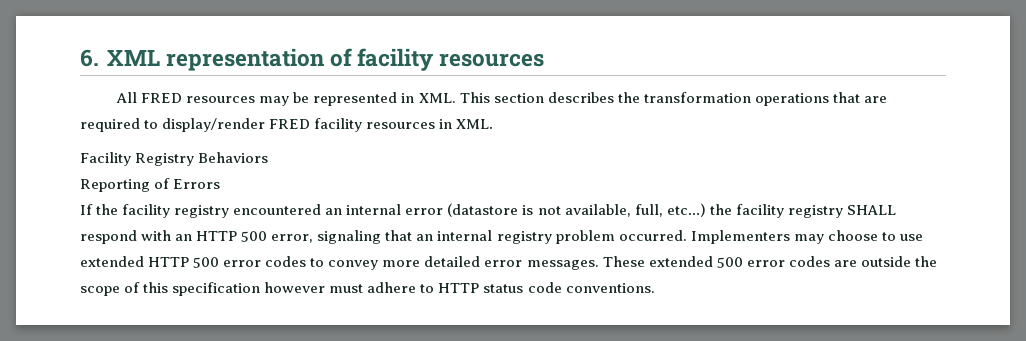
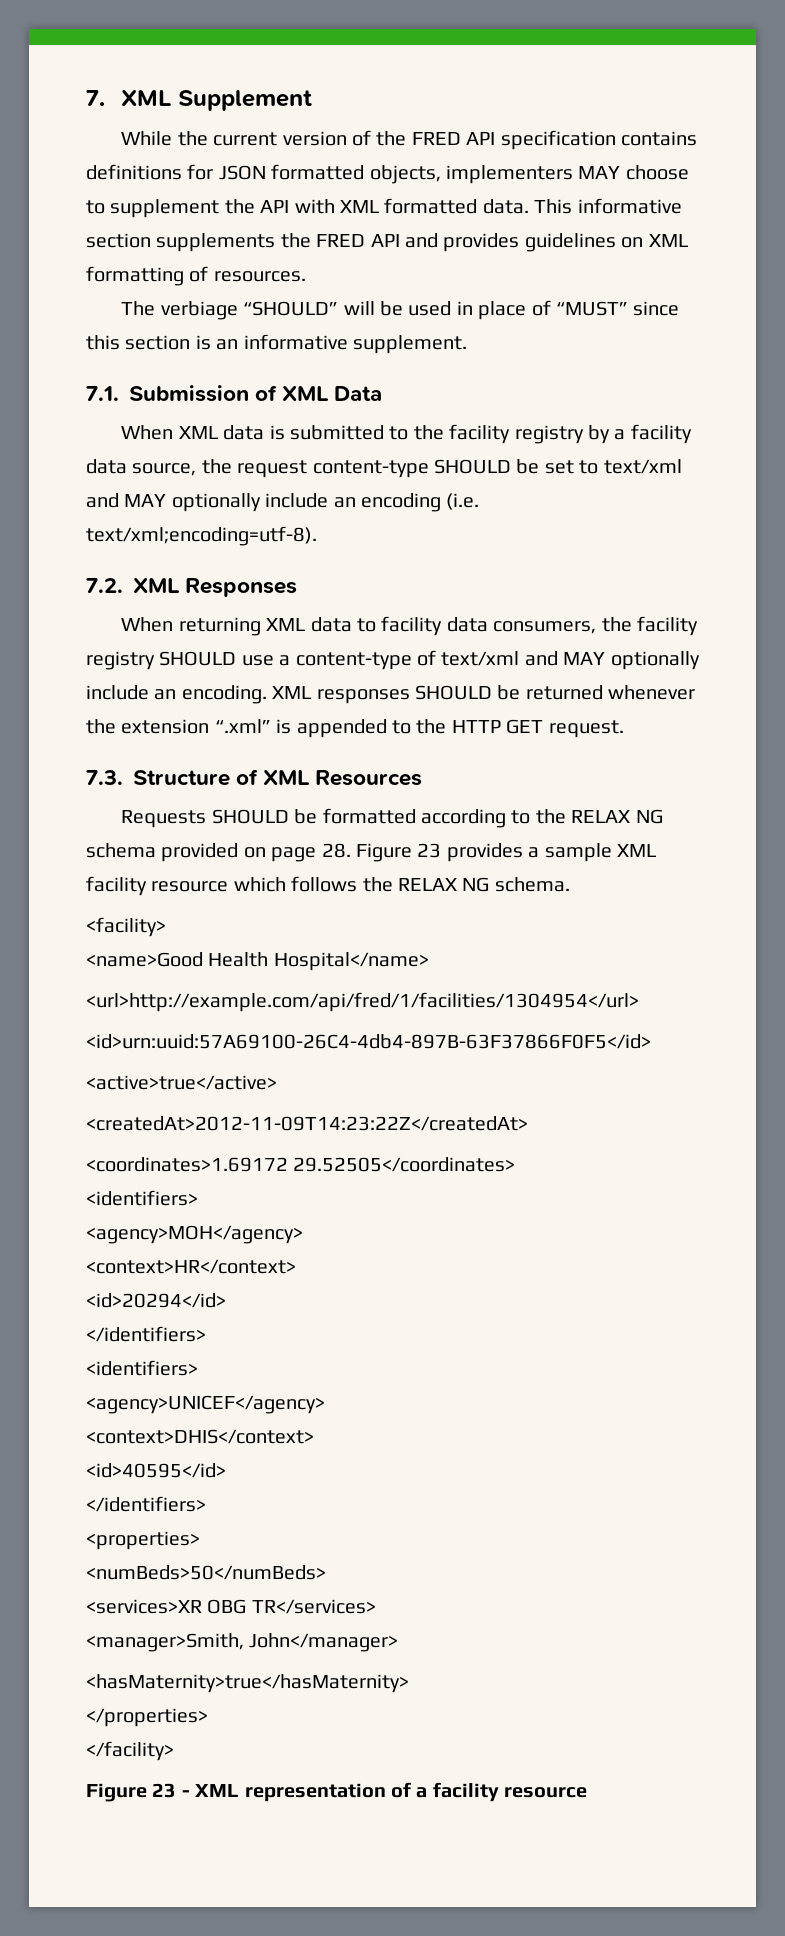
- 6. XML representation of facility resources
- All FRED resources may be represented in XML. This section describes the transformation operations that are required to display/render FRED facility resources in XML.
- Facility Registry Behaviors
- Reporting of Errors
- If the facility registry encountered an internal error (datastore is not available, full, etc…) the facility registry SHALL respond with an HTTP 500 error, signaling that an internal registry problem occurred. Implementers may choose to use extended HTTP 500 error codes to convey more detailed error messages. These extended 500 error codes are outside the scope of this specification however must adhere to HTTP status code conventions.
+ 7. XML Supplement
+ While the current version of the FRED API specification contains definitions for JSON formatted objects, implementers MAY choose to supplement the API with XML formatted data. This informative section supplements the FRED API and provides guidelines on XML formatting of resources.
+ The verbiage “SHOULD” will be used in place of “MUST” since this section is an informative supplement.
+ 7.1. Submission of XML Data
+ When XML data is submitted to the facility registry by a facility data source, the request content-type SHOULD be set to text/xml and MAY optionally include an encoding (i.e. text/xml;encoding=utf-8).
+ 7.2. XML Responses
+ When returning XML data to facility data consumers, the facility registry SHOULD use a content-type of text/xml and MAY optionally include an encoding. XML responses SHOULD be returned whenever the extension “.xml” is appended to the HTTP GET request.
+ 7.3. Structure of XML Resources
+ Requests SHOULD be formatted according to the RELAX NG schema provided on page 28. Figure 23 provides a sample XML facility resource which follows the RELAX NG schema.
+ <facility>
+ <name>Good Health Hospital</name>
+ <url>http://example.com/api/fred/1/facilities/1304954</url>
+ <id>urn:uuid:57A69100-26C4-4db4-897B-63F37866F0F5</id>
+ <active>true</active>
+ <createdAt>2012-11-09T14:23:22Z</createdAt>
+ <coordinates>1.69172 29.52505</coordinates>
+ <identifiers>
+ <agency>MOH</agency>
+ <context>HR</context>
+ <id>20294</id>
+ </identifiers>
+ <identifiers>
+ <agency>UNICEF</agency>
+ <context>DHIS</context>
+ <id>40595</id>
+ </identifiers>
+ <properties>
+ <numBeds>50</numBeds>
+ <services>XR OBG TR</services>
+ <manager>Smith, John</manager>
+ <hasMaternity>true</hasMaternity>
+ </properties>
+ </facility>
+ Figure 23 - XML representation of a facility resource

